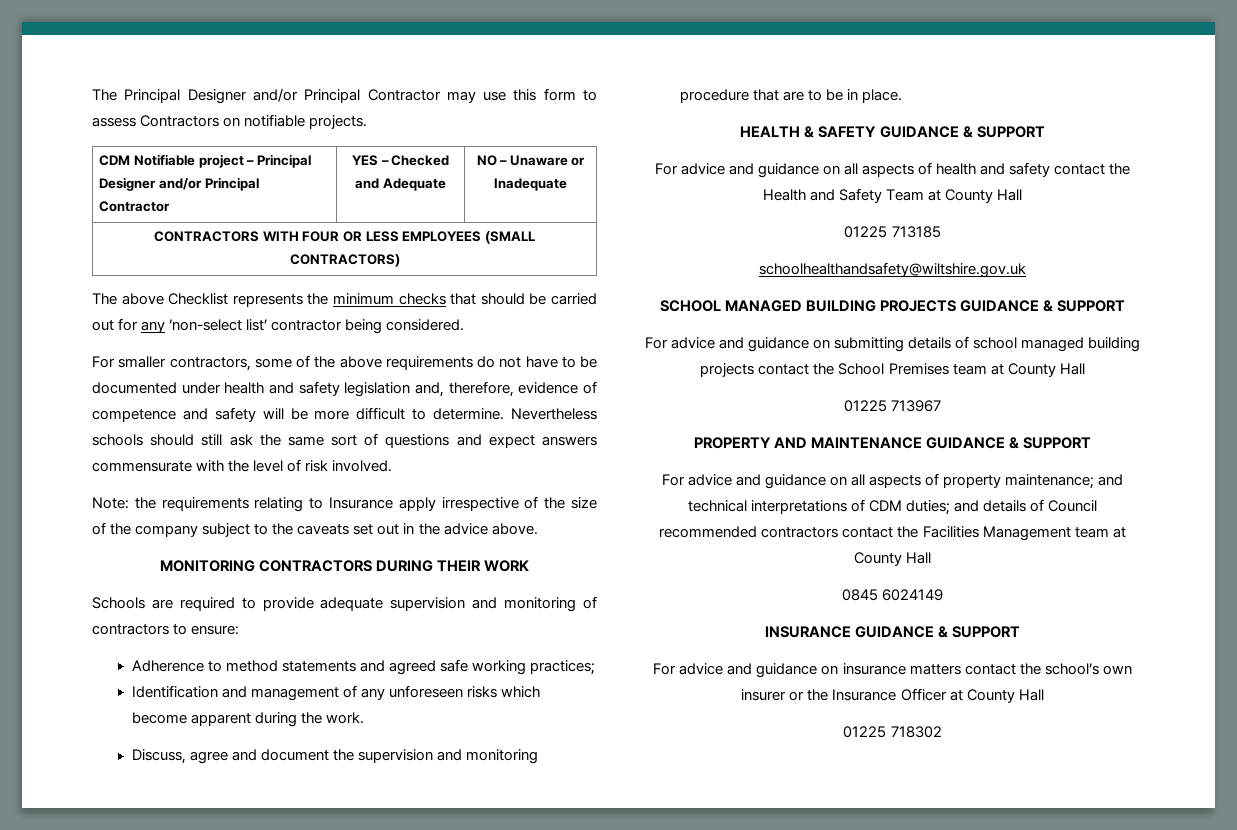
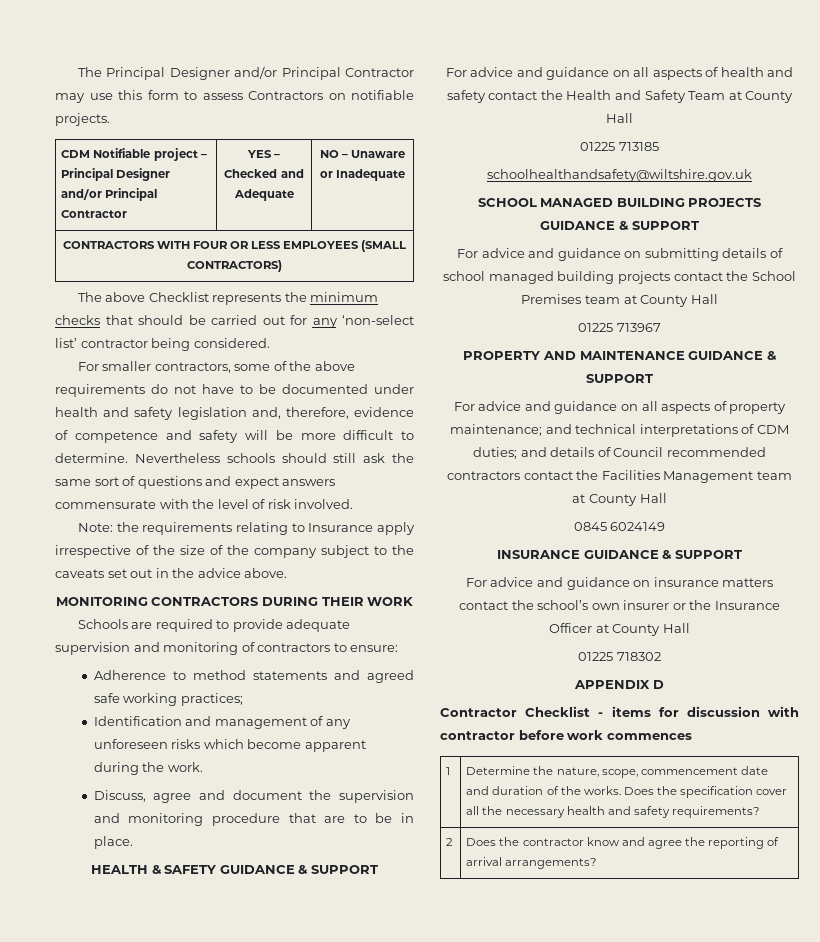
+ APPENDIX D
+ Contractor Checklist - items for discussion with contractor before work commences
+ 1 | Determine the nature, scope, commencement date and duration of the works. Does the specification cover all the necessary health and safety requirements?
+ 2 | Does the contractor know and agree the reporting of arrival arrangements?

